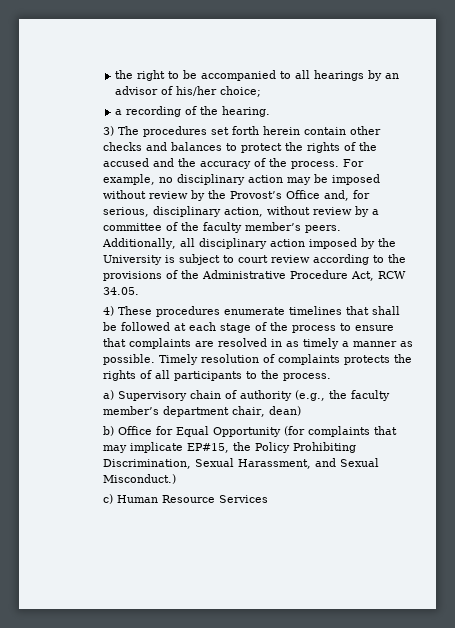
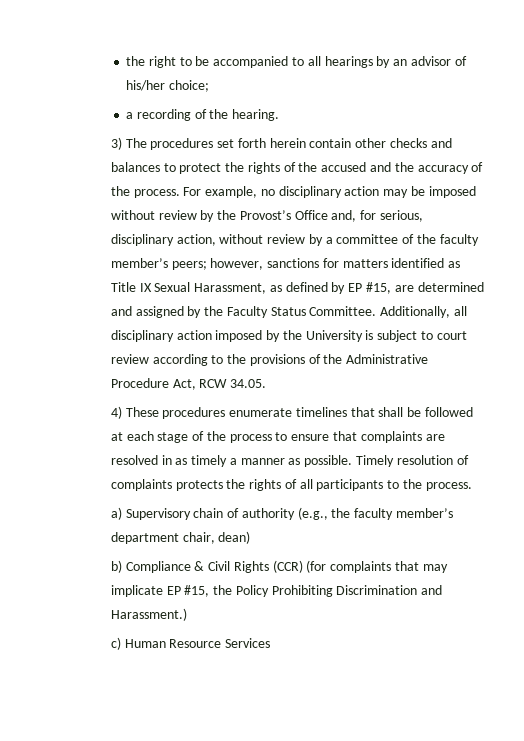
- For example, no disciplinary action may be imposed without review by the Provost’s Office and, for serious, disciplinary action, without review by a committee of the faculty member’s peers.
+ For example, no disciplinary action may be imposed without review by the Provost’s Office and, for serious, disciplinary action, without review by a committee of the faculty member’s peers; however, sanctions for matters identified as Title IX Sexual Harassment, as defined by EP #15, are determined and assigned by the Faculty Status Committee.
- b) Office for Equal Opportunity (for complaints that may implicate EP#15, the Policy Prohibiting Discrimination, Sexual Harassment, and Sexual Misconduct.)
+ b) Compliance & Civil Rights (CCR) (for complaints that may implicate EP #15, the Policy Prohibiting Discrimination and Harassment.)

